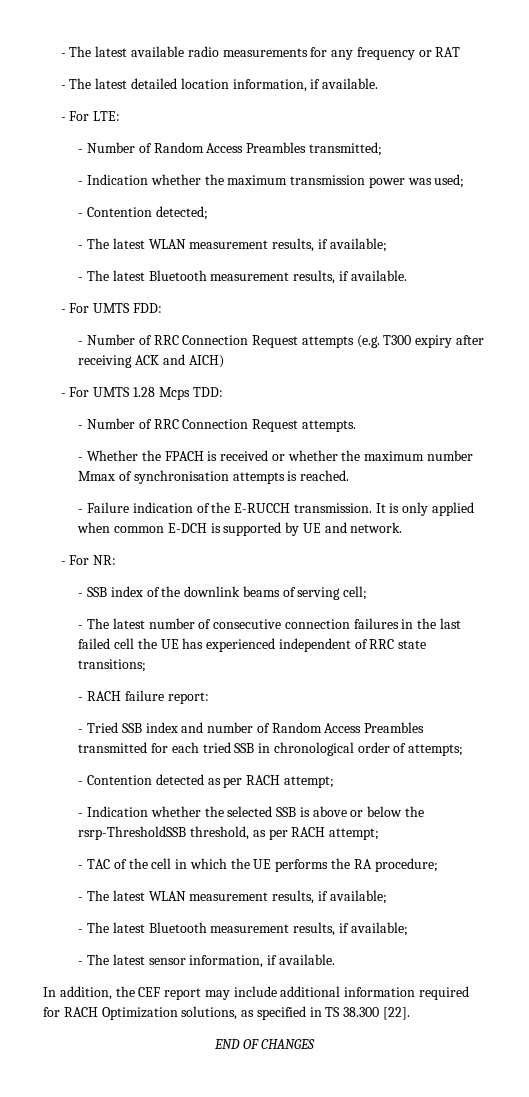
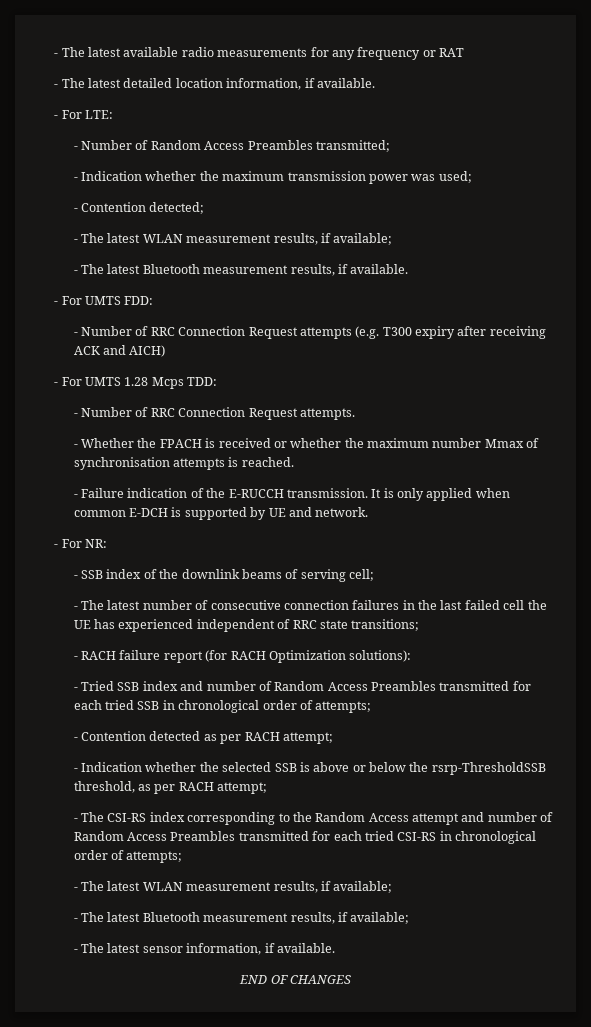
- - RACH failure report:
+ - RACH failure report (for RACH Optimization solutions):
- - TAC of the cell in which the UE performs the RA procedure;
+ - The CSI-RS index corresponding to the Random Access attempt and number of Random Access Preambles transmitted for each tried CSI-RS in chronological order of attempts;
- In addition, the CEF report may include additional information required for RACH Optimization solutions, as specified in TS 38.300 [22].

